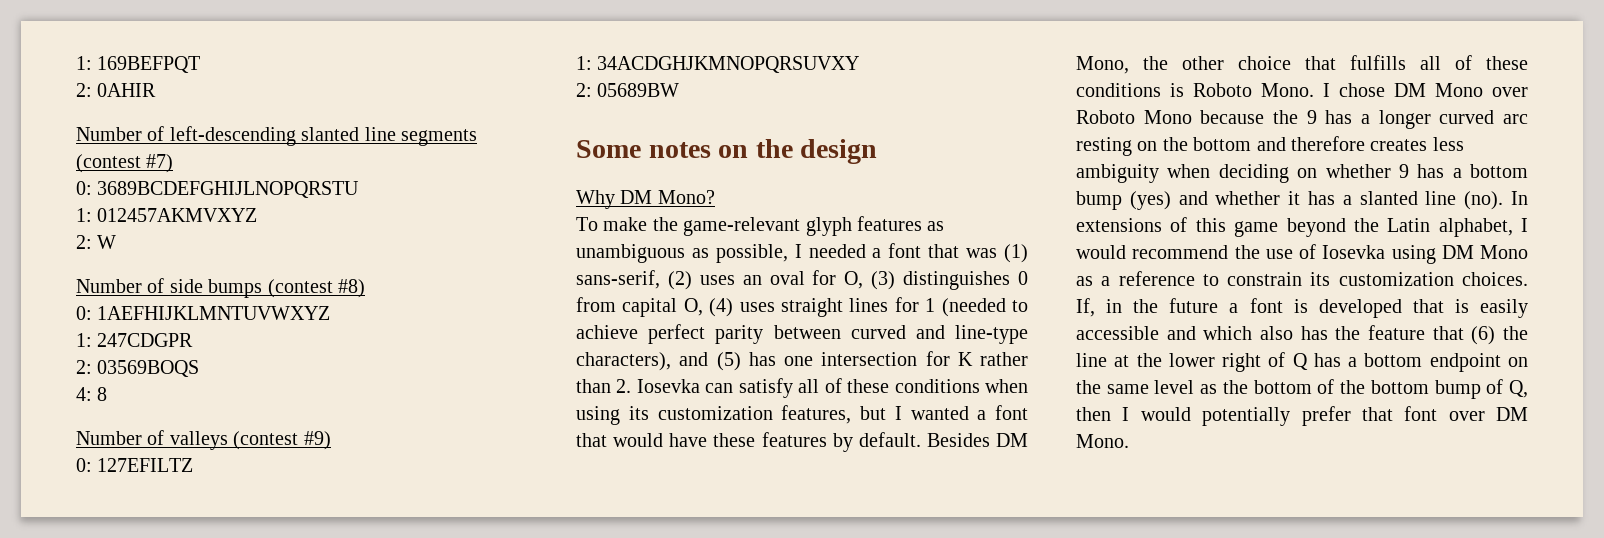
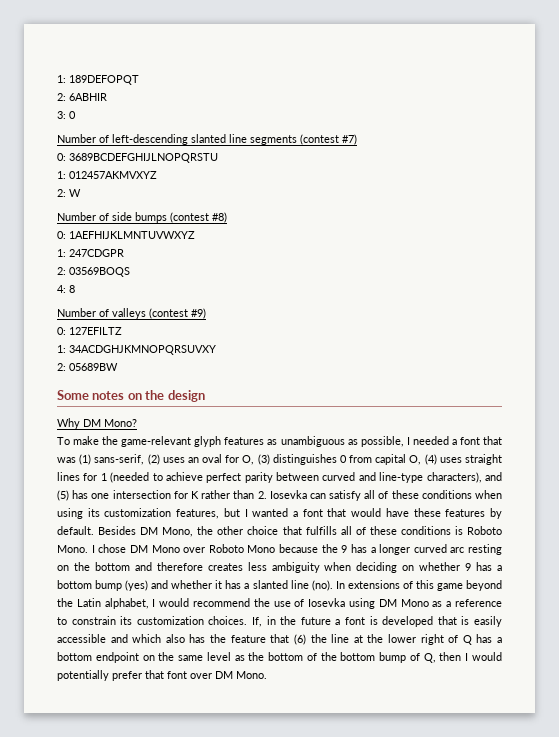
- 1: 169BEFPQT
- 2: 0AHIR
+ 1: 189DEFOPQT
+ 2: 6ABHIR
+ 3: 0

